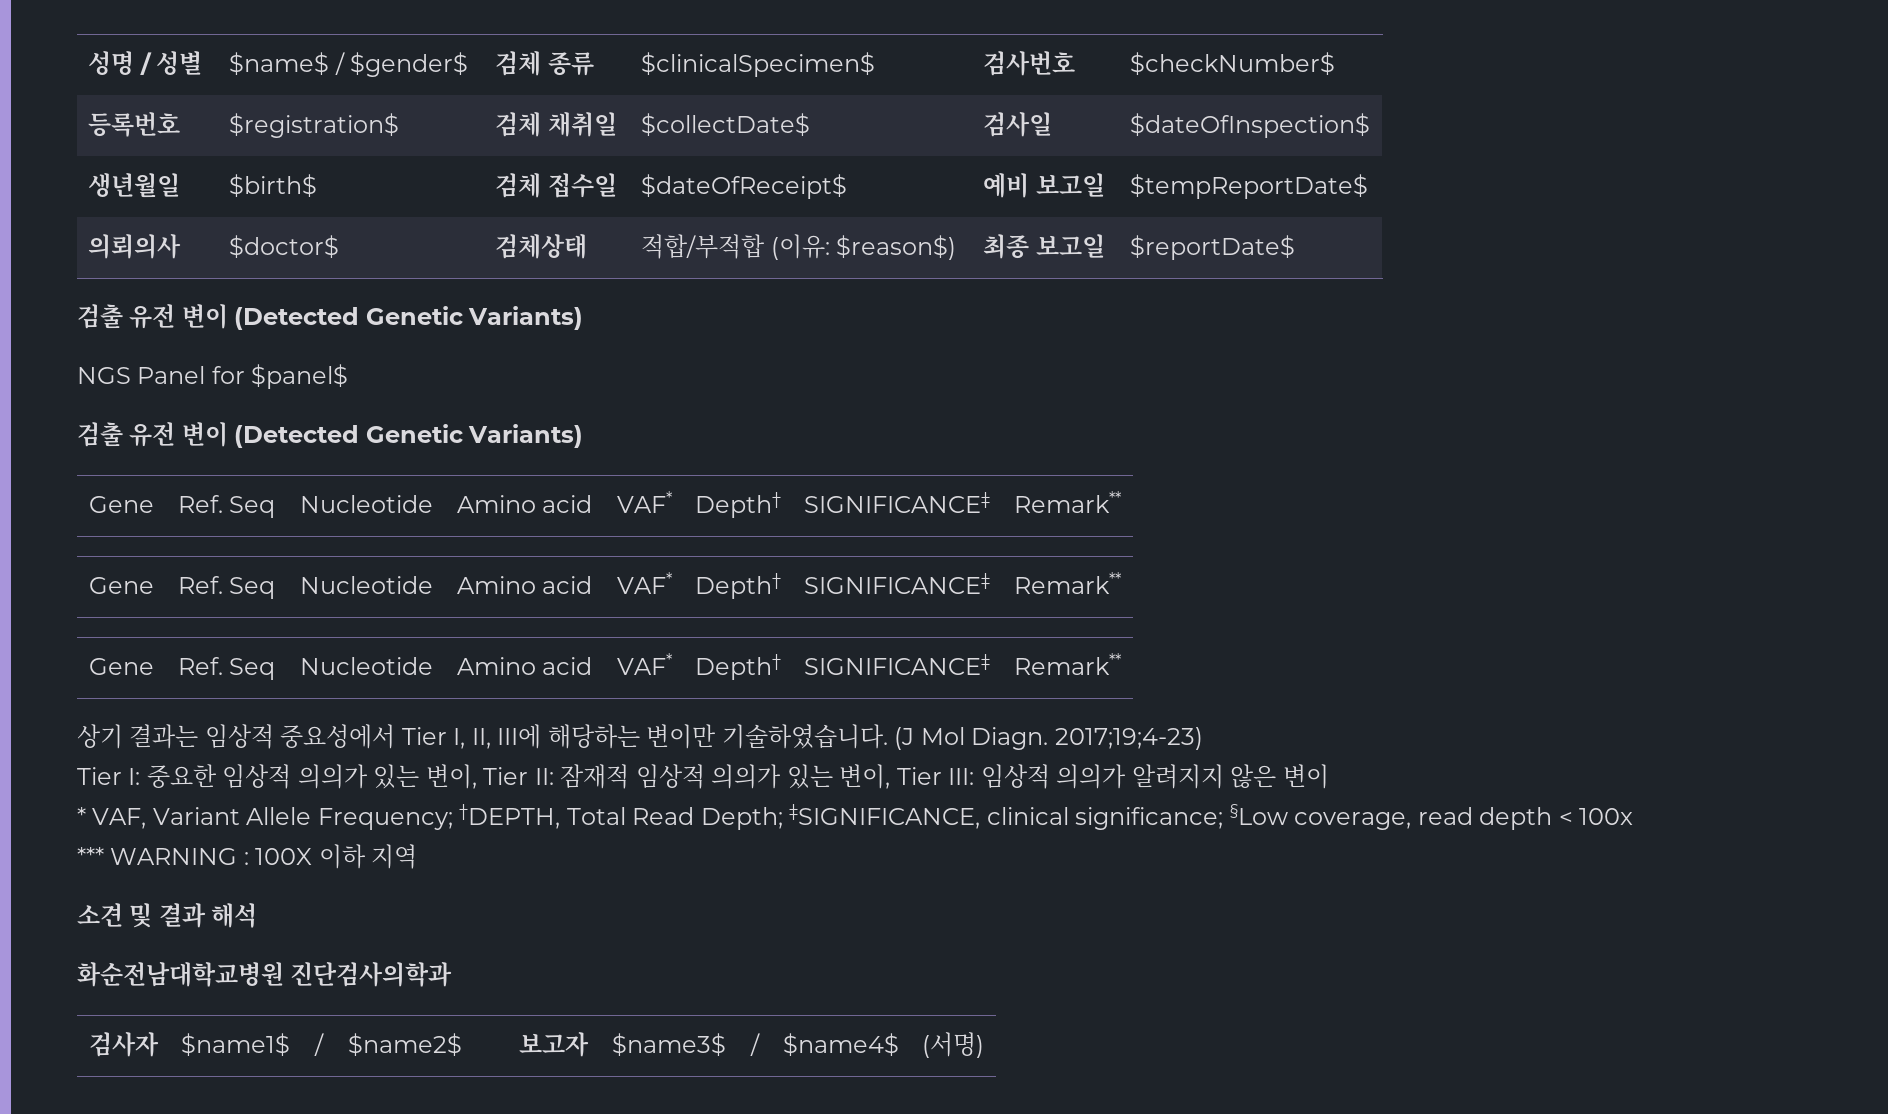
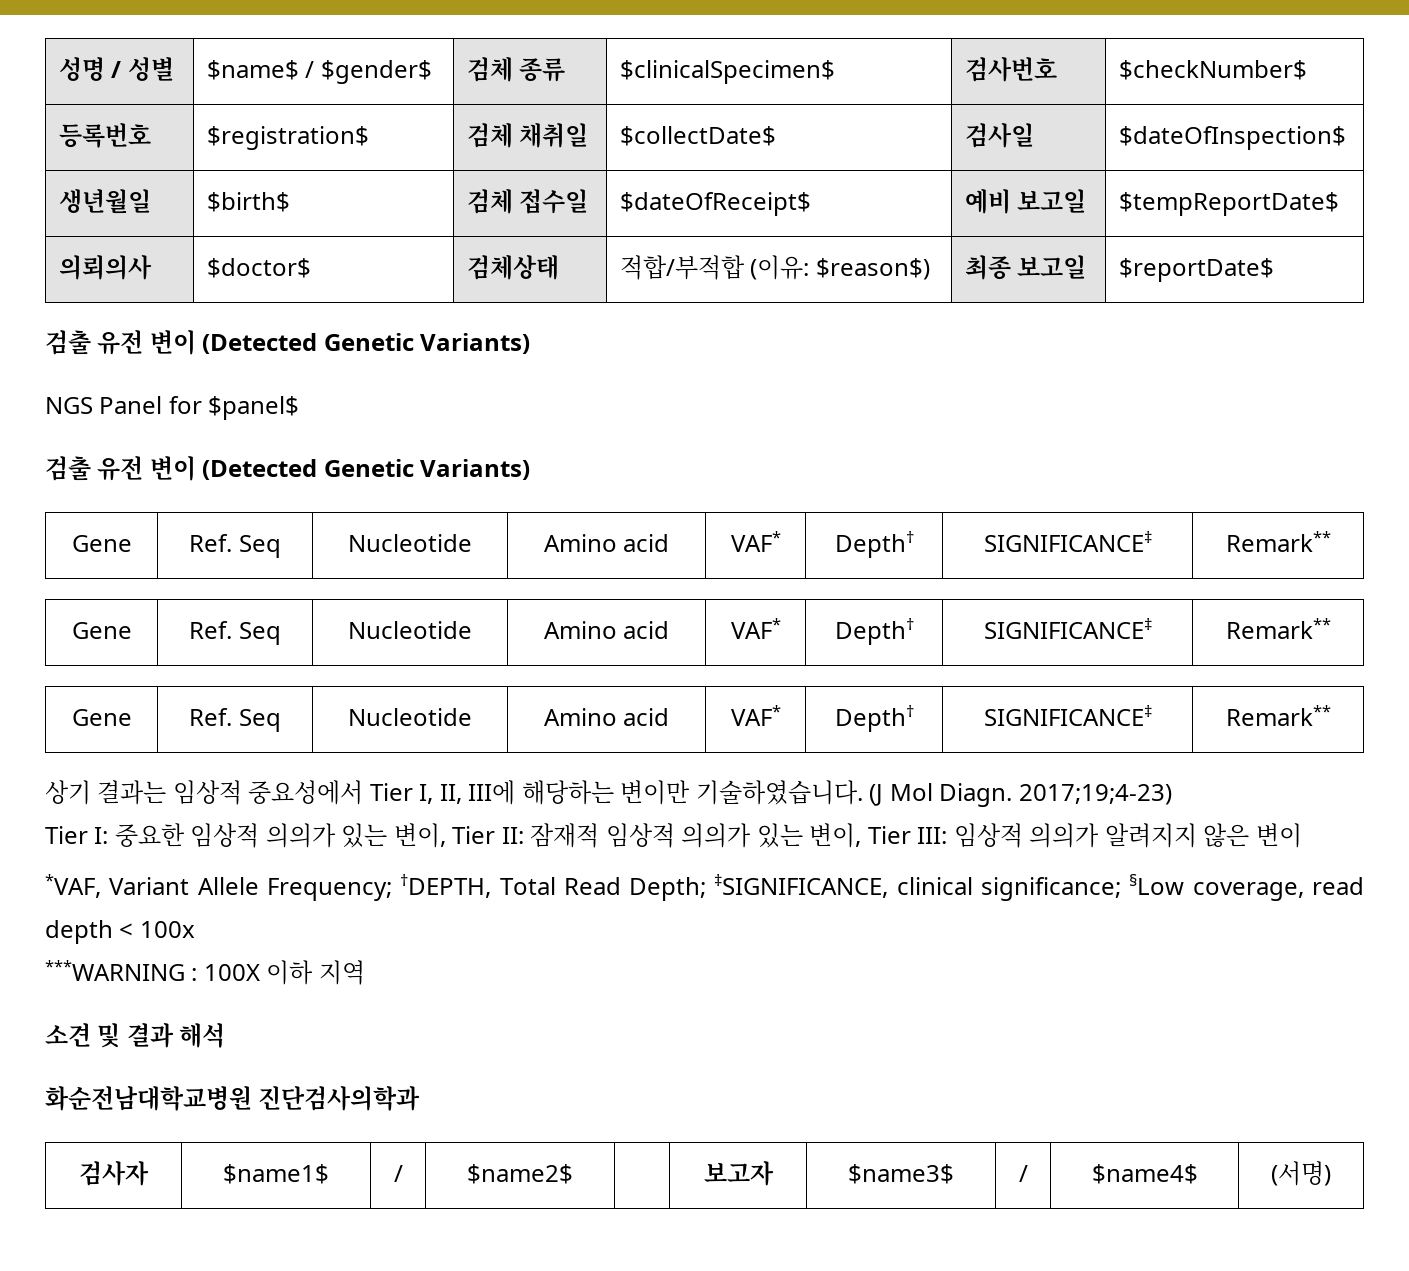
- * VAF, Variant Allele Frequency; †DEPTH, Total Read Depth; ‡SIGNIFICANCE, clinical significance; §Low coverage, read depth < 100x
+ *VAF, Variant Allele Frequency; †DEPTH, Total Read Depth; ‡SIGNIFICANCE, clinical significance; §Low coverage, read depth < 100x
- *** WARNING : 100X 이하 지역
+ ***WARNING : 100X 이하 지역

